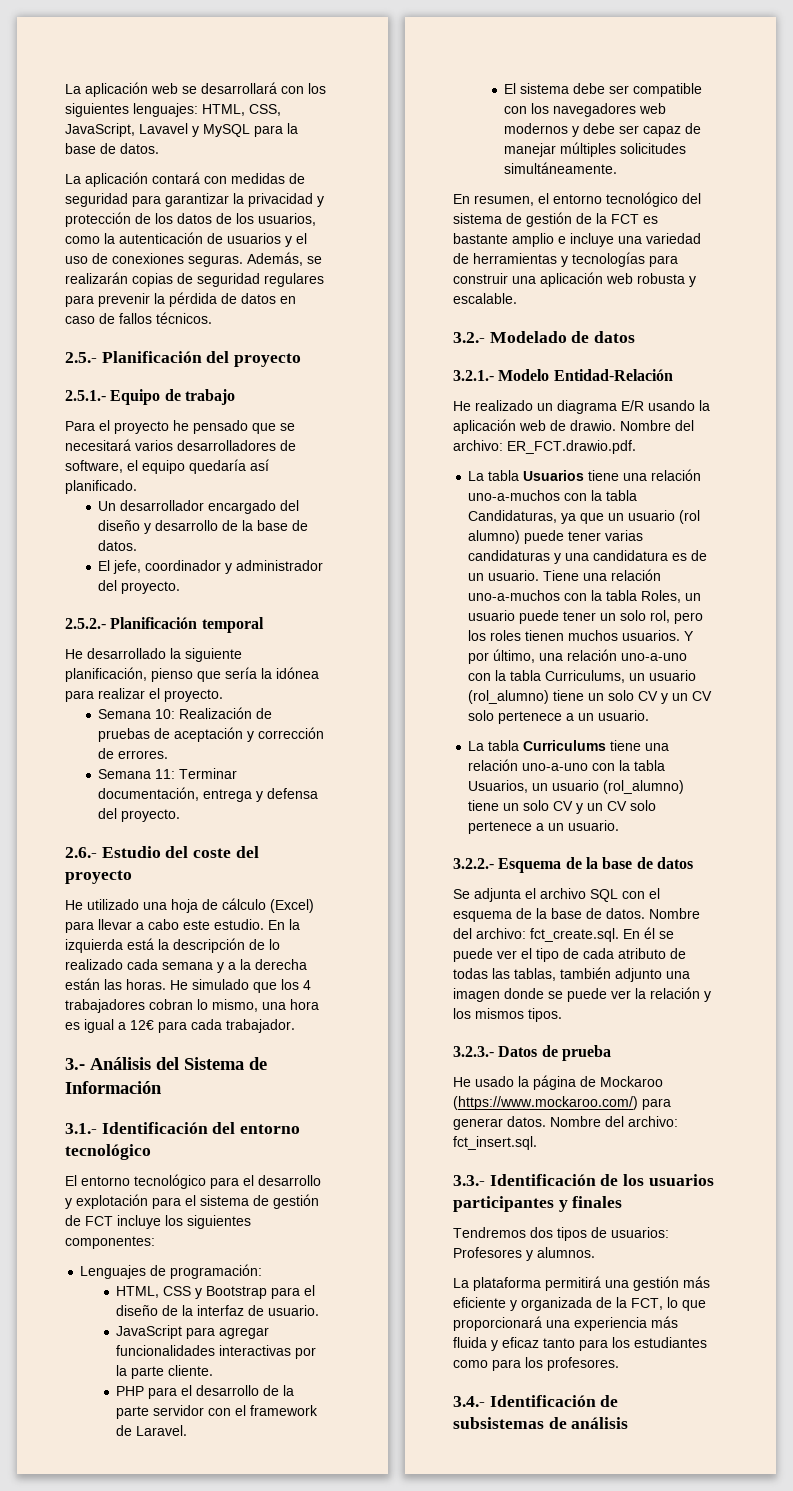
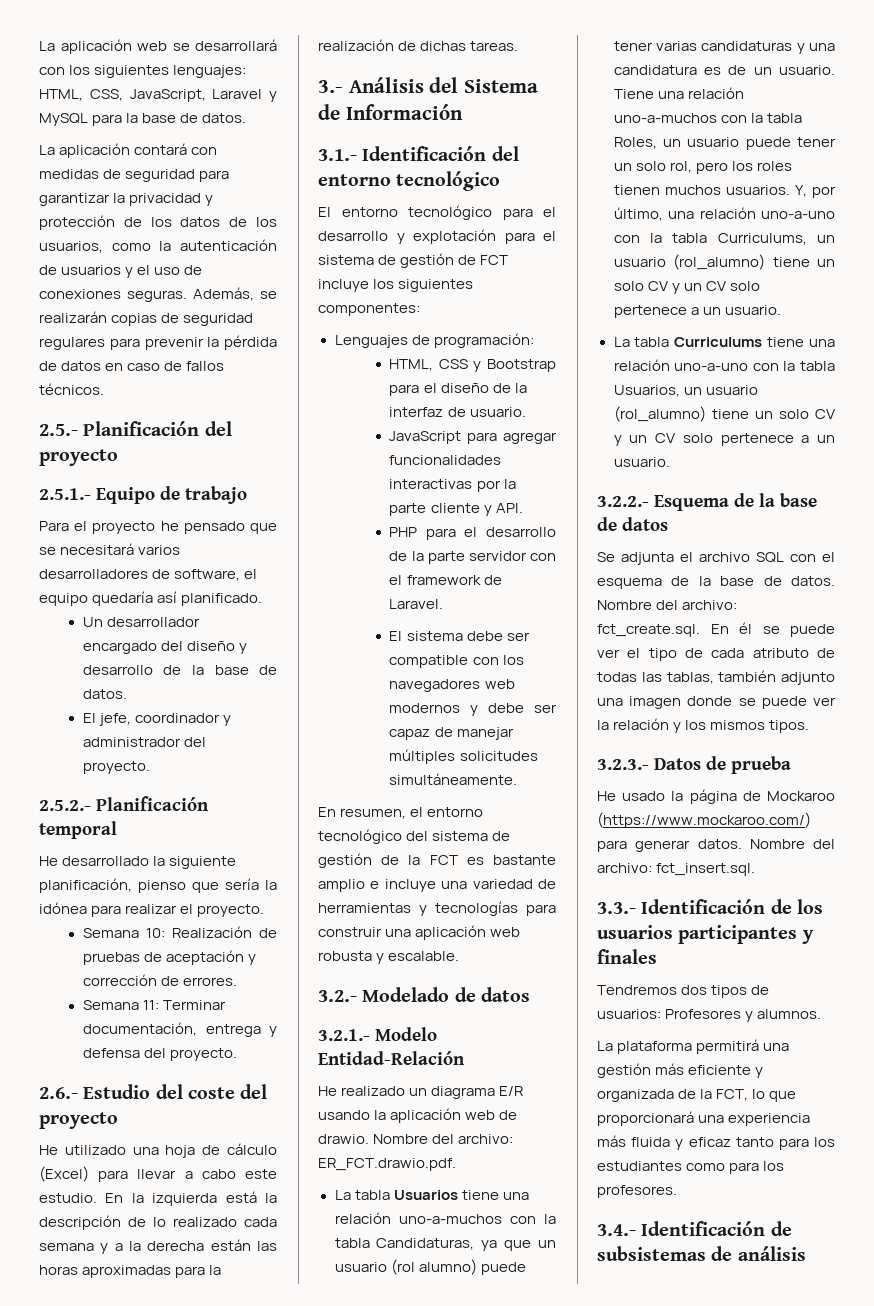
- La aplicación web se desarrollará con los siguientes lenguajes: HTML, CSS, JavaScript, Lavavel y MySQL para la base de datos.
+ La aplicación web se desarrollará con los siguientes lenguajes: HTML, CSS, JavaScript, Laravel y MySQL para la base de datos.
- En la izquierda está la descripción de lo realizado cada semana y a la derecha están las horas. He simulado que los 4 trabajadores cobran lo mismo, una hora es igual a 12€ para cada trabajador.
+ En la izquierda está la descripción de lo realizado cada semana y a la derecha están las horas aproximadas para la realización de dichas tareas.
- JavaScript para agregar funcionalidades interactivas por la parte cliente.
+ JavaScript para agregar funcionalidades interactivas por la parte cliente y API.
- Y por último, una relación uno-a-uno con la tabla Curriculums, un usuario (rol_alumno) tiene un solo CV y un CV solo pertenece a un usuario.
+ Y, por último, una relación uno-a-uno con la tabla Curriculums, un usuario (rol_alumno) tiene un solo CV y un CV solo pertenece a un usuario.

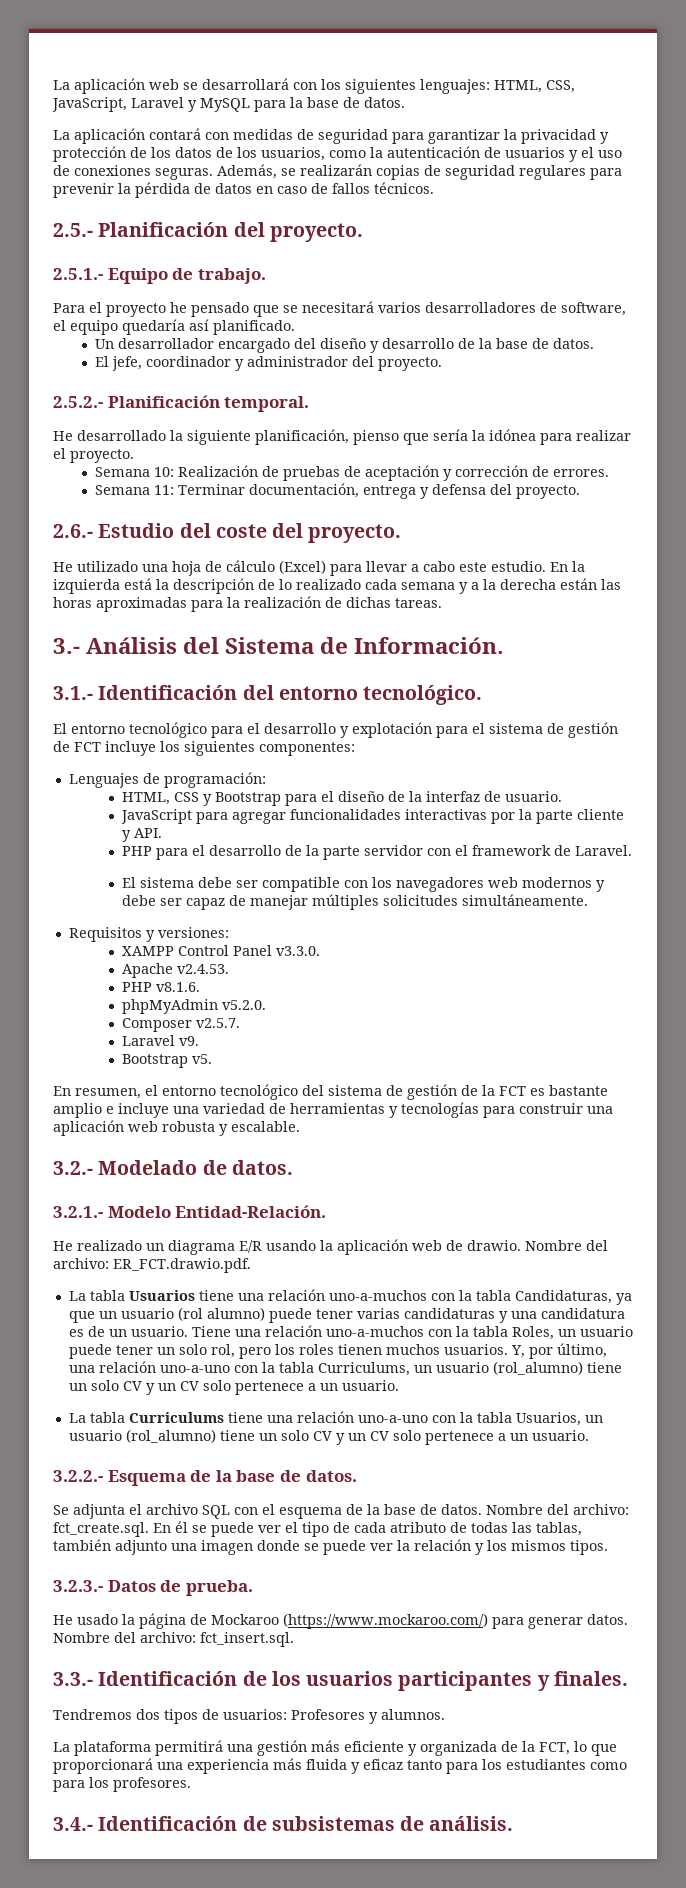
- 2.5.- Planificación del proyecto
+ 2.5.- Planificación del proyecto.
- 2.5.1.- Equipo de trabajo
+ 2.5.1.- Equipo de trabajo.
- 2.5.2.- Planificación temporal
+ 2.5.2.- Planificación temporal.
- 2.6.- Estudio del coste del proyecto
+ 2.6.- Estudio del coste del proyecto.
- 3.- Análisis del Sistema de Información
+ 3.- Análisis del Sistema de Información.
- 3.1.- Identificación del entorno tecnológico
+ 3.1.- Identificación del entorno tecnológico.
+ Requisitos y versiones:
+ XAMPP Control Panel v3.3.0.
+ Apache v2.4.53.
+ PHP v8.1.6.
+ phpMyAdmin v5.2.0.
+ Composer v2.5.7.
+ Laravel v9.
+ Bootstrap v5.
- 3.2.- Modelado de datos
+ 3.2.- Modelado de datos.
- 3.2.1.- Modelo Entidad-Relación
+ 3.2.1.- Modelo Entidad-Relación.
- 3.2.2.- Esquema de la base de datos
+ 3.2.2.- Esquema de la base de datos.
- 3.2.3.- Datos de prueba
+ 3.2.3.- Datos de prueba.
- 3.3.- Identificación de los usuarios participantes y finales
+ 3.3.- Identificación de los usuarios participantes y finales.
- 3.4.- Identificación de subsistemas de análisis
+ 3.4.- Identificación de subsistemas de análisis.

